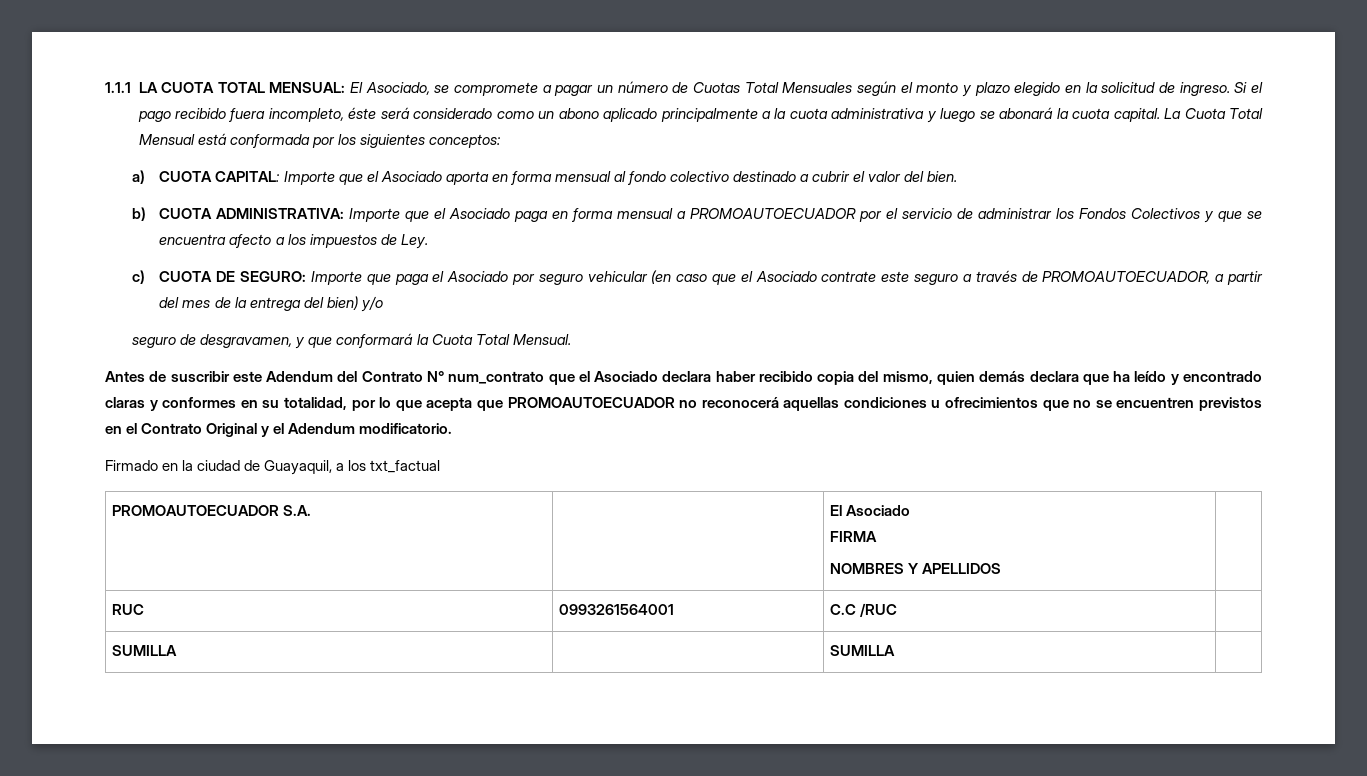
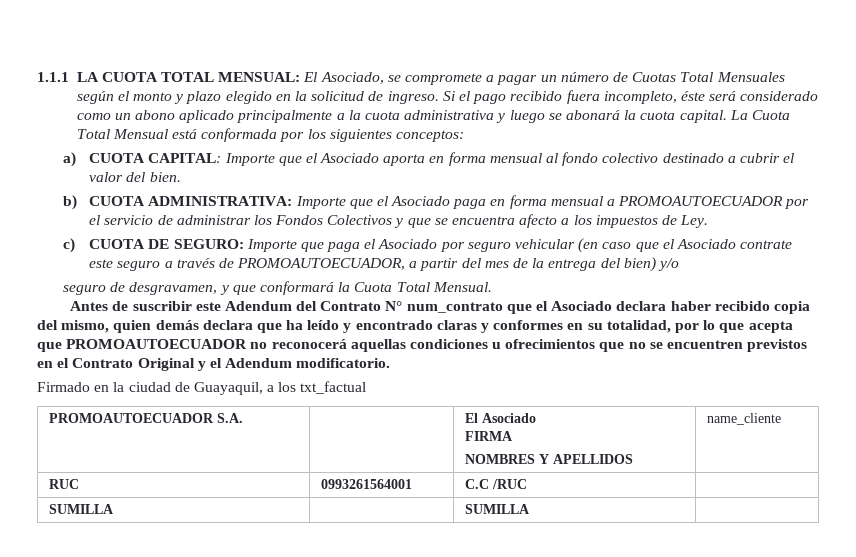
  PROMOAUTOECUADOR S.A. | | El Asociado
  FIRMA
- NOMBRES Y APELLIDOS |
+ NOMBRES Y APELLIDOS | name_cliente

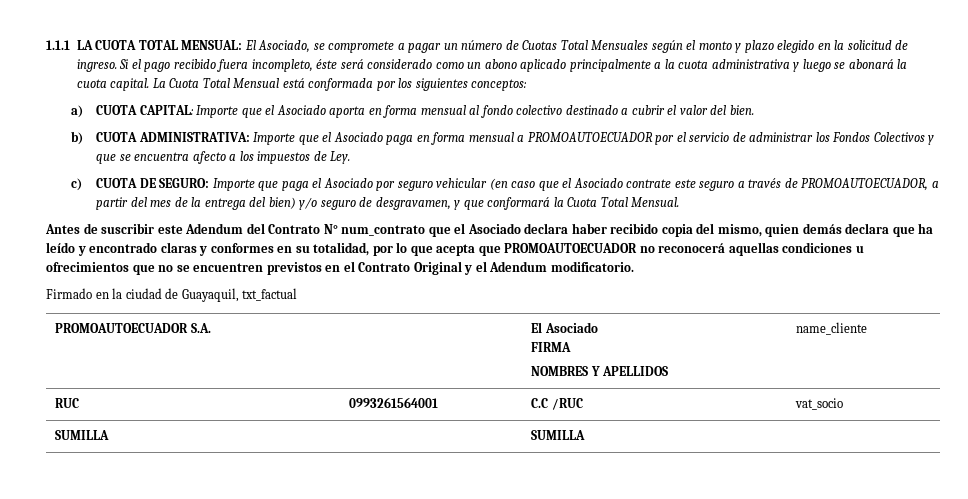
- c) CUOTA DE SEGURO: Importe que paga el Asociado por seguro vehicular (en caso que el Asociado contrate este seguro a través de PROMOAUTOECUADOR, a partir del mes de la entrega del bien) y/o
- seguro de desgravamen, y que conformará la Cuota Total Mensual.
+ c) CUOTA DE SEGURO: Importe que paga el Asociado por seguro vehicular (en caso que el Asociado contrate este seguro a través de PROMOAUTOECUADOR, a partir del mes de la entrega del bien) y/o seguro de desgravamen, y que conformará la Cuota Total Mensual.
- Firmado en la ciudad de Guayaquil, a los txt_factual
+ Firmado en la ciudad de Guayaquil, txt_factual
- RUC | 0993261564001 | C.C /RUC |
+ RUC | 0993261564001 | C.C /RUC | vat_socio

